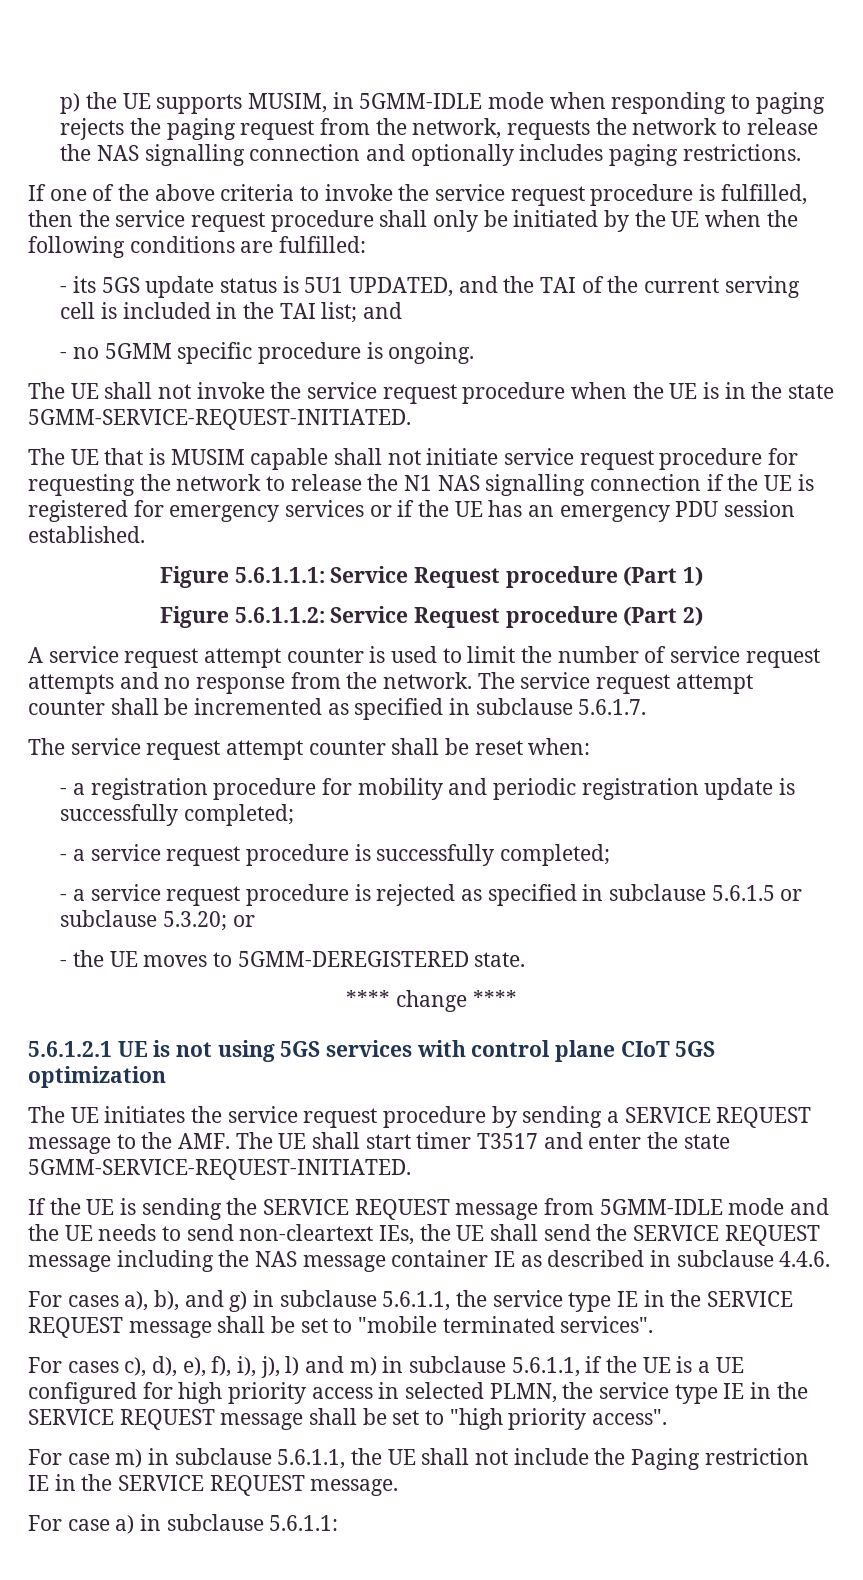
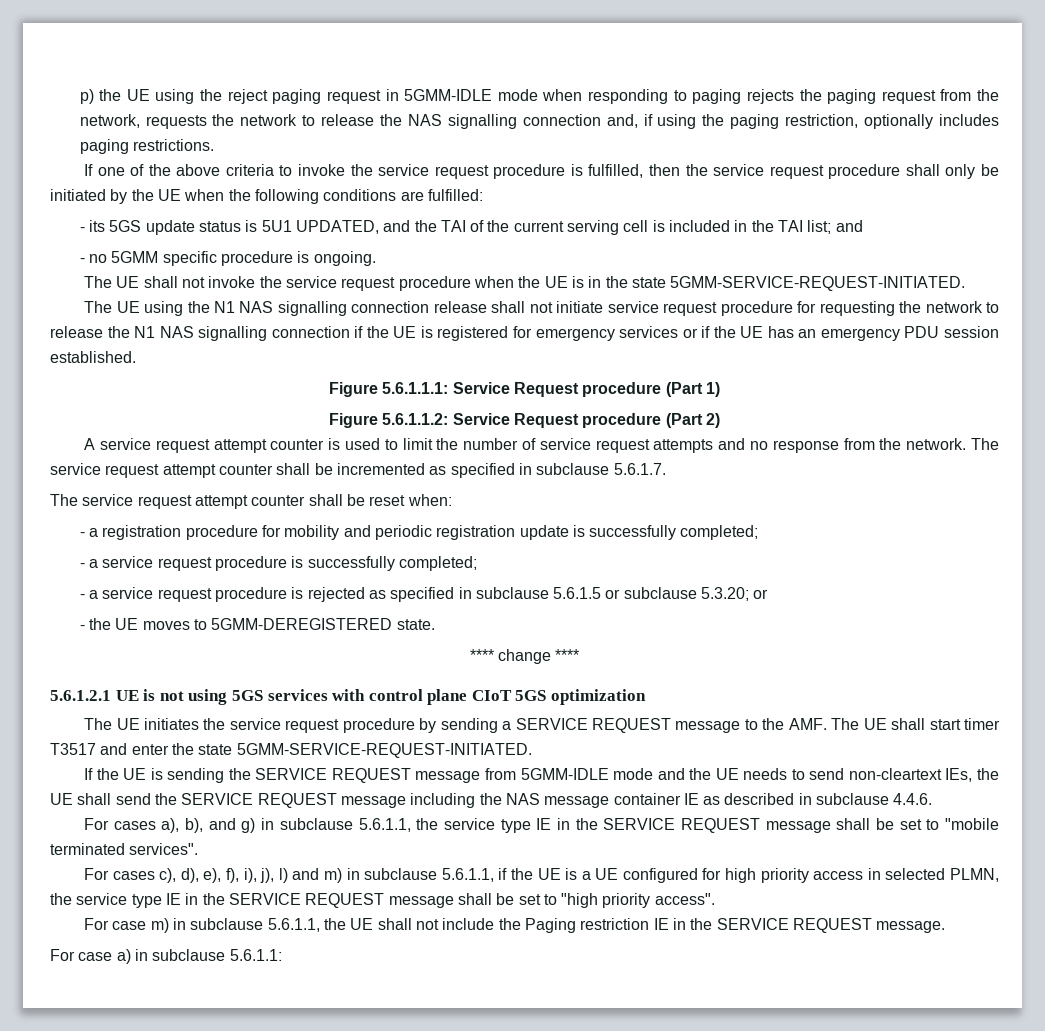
- p) the UE supports MUSIM, in 5GMM-IDLE mode when responding to paging rejects the paging request from the network, requests the network to release the NAS signalling connection and optionally includes paging restrictions.
+ p) the UE using the reject paging request in 5GMM-IDLE mode when responding to paging rejects the paging request from the network, requests the network to release the NAS signalling connection and, if using the paging restriction, optionally includes paging restrictions.
- The UE that is MUSIM capable shall not initiate service request procedure for requesting the network to release the N1 NAS signalling connection if the UE is registered for emergency services or if the UE has an emergency PDU session established.
+ The UE using the N1 NAS signalling connection release shall not initiate service request procedure for requesting the network to release the N1 NAS signalling connection if the UE is registered for emergency services or if the UE has an emergency PDU session established.

